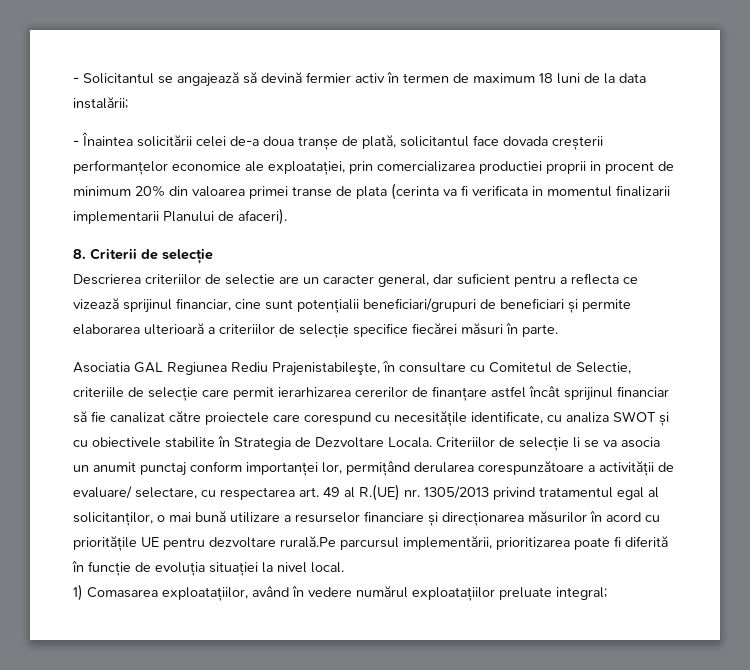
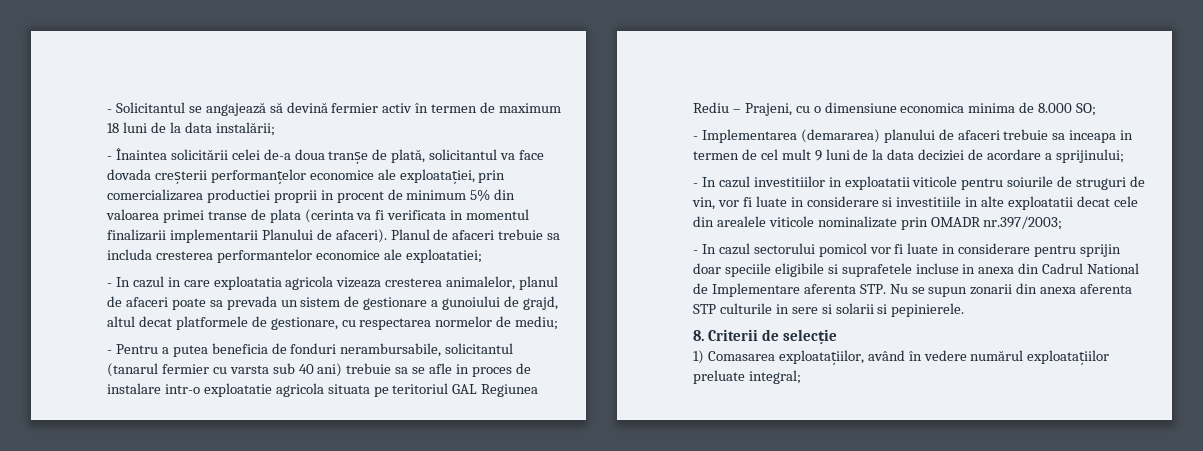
- - Înaintea solicitării celei de-a doua tranșe de plată, solicitantul face dovada creșterii performanțelor economice ale exploatației, prin comercializarea productiei proprii in procent de minimum 20% din valoarea primei transe de plata (cerinta va fi verificata in momentul finalizarii implementarii Planului de afaceri).
+ - Înaintea solicitării celei de-a doua tranșe de plată, solicitantul va face dovada creșterii performanțelor economice ale exploatației, prin comercializarea productiei proprii in procent de minimum 5% din valoarea primei transe de plata (cerinta va fi verificata in momentul finalizarii implementarii Planului de afaceri). Planul de afaceri trebuie sa includa cresterea performantelor economice ale exploatatiei;
+ - In cazul in care exploatatia agricola vizeaza cresterea animalelor, planul de afaceri poate sa prevada un sistem de gestionare a gunoiului de grajd, altul decat platformele de gestionare, cu respectarea normelor de mediu;
+ - Pentru a putea beneficia de fonduri nerambursabile, solicitantul (tanarul fermier cu varsta sub 40 ani) trebuie sa se afle in proces de instalare intr-o exploatatie agricola situata pe teritoriul GAL Regiunea Rediu – Prajeni, cu o dimensiune economica minima de 8.000 SO;
+ - Implementarea (demararea) planului de afaceri trebuie sa inceapa in termen de cel mult 9 luni de la data deciziei de acordare a sprijinului;
+ - In cazul investitiilor in exploatatii viticole pentru soiurile de struguri de vin, vor fi luate in considerare si investitiile in alte exploatatii decat cele din arealele viticole nominalizate prin OMADR nr.397/2003;
+ - In cazul sectorului pomicol vor fi luate in considerare pentru sprijin doar speciile eligibile si suprafetele incluse in anexa din Cadrul National de Implementare aferenta STP. Nu se supun zonarii din anexa aferenta STP culturile in sere si solarii si pepinierele.
  8. Criterii de selecție
- Descrierea criteriilor de selectie are un caracter general, dar suficient pentru a reflecta ce vizează sprijinul financiar, cine sunt potențialii beneficiari/grupuri de beneficiari și permite elaborarea ulterioară a criteriilor de selecție specifice fiecărei măsuri în parte.
- Asociatia GAL Regiunea Rediu Prajenistabileşte, ȋn consultare cu Comitetul de Selectie, criteriile de selecție care permit ierarhizarea cererilor de finanțare astfel încât sprijinul financiar să fie canalizat către proiectele care corespund cu necesitățile identificate, cu analiza SWOT și cu obiectivele stabilite în Strategia de Dezvoltare Locala. Criteriilor de selecție li se va asocia un anumit punctaj conform importanței lor, permițând derularea corespunzătoare a activității de evaluare/ selectare, cu respectarea art. 49 al R.(UE) nr. 1305/2013 privind tratamentul egal al solicitanților, o mai bună utilizare a resurselor financiare și direcționarea măsurilor în acord cu prioritățile UE pentru dezvoltare rurală.Pe parcursul implementării, prioritizarea poate fi diferită în funcție de evoluția situației la nivel local.

